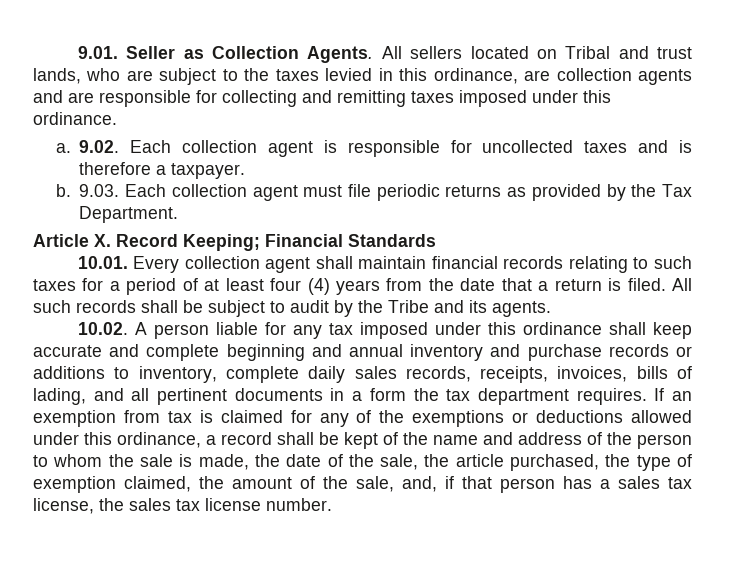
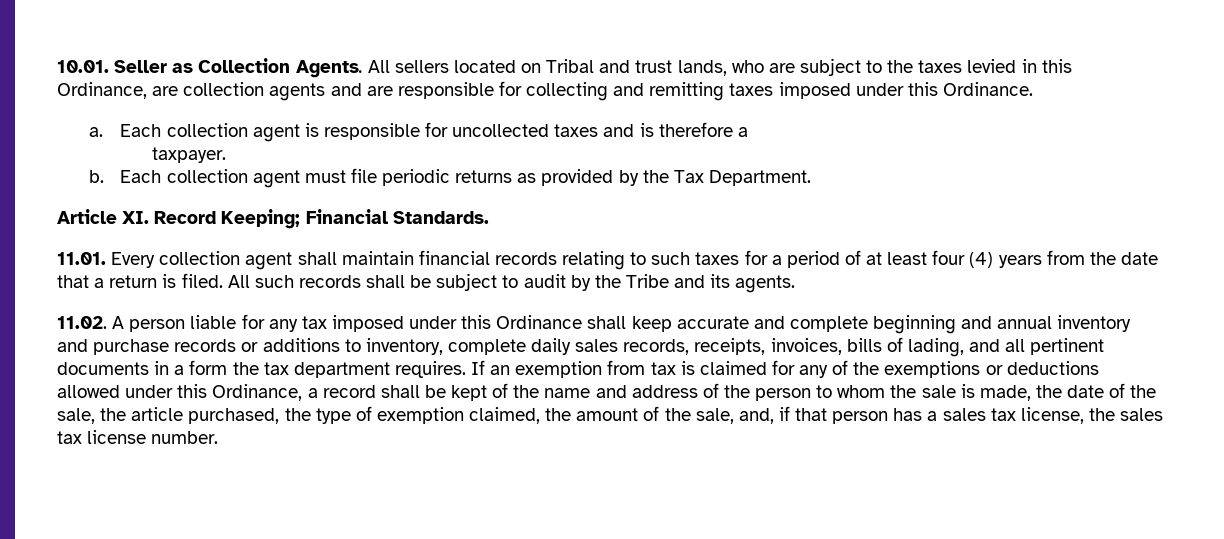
- 9.01. Seller as Collection Agents.
+ 10.01. Seller as Collection Agents.
- All sellers located on Tribal and trust lands, who are subject to the taxes levied in this ordinance, are collection agents and are responsible for collecting and remitting taxes imposed under this ordinance.
+ All sellers located on Tribal and trust lands, who are subject to the taxes levied in this Ordinance, are collection agents and are responsible for collecting and remitting taxes imposed under this Ordinance.
- 9.02. Each collection agent is responsible for uncollected taxes and is therefore a taxpayer.
+ Each collection agent is responsible for uncollected taxes and is therefore a
+ taxpayer.
- 9.03. Each collection agent must file periodic returns as provided by the Tax Department.
+ Each collection agent must file periodic returns as provided by the Tax Department.
- Article X. Record Keeping; Financial Standards
- 10.01. Every collection agent shall maintain financial records relating to such taxes for a period of at least four (4) years from the date that a return is filed.
+ Article XI. Record Keeping; Financial Standards.
+ 11.01. Every collection agent shall maintain financial records relating to such taxes for a period of at least four (4) years from the date that a return is filed.
- 10.02. A person liable for any tax imposed under this ordinance shall keep accurate and complete beginning and annual inventory and purchase records or additions to inventory, complete daily sales records, receipts, invoices, bills of lading, and all pertinent documents in a form the tax department requires.
+ 11.02. A person liable for any tax imposed under this Ordinance shall keep accurate and complete beginning and annual inventory and purchase records or additions to inventory, complete daily sales records, receipts, invoices, bills of lading, and all pertinent documents in a form the tax department requires.
- If an exemption from tax is claimed for any of the exemptions or deductions allowed under this ordinance, a record shall be kept of the name and address of the person to whom the sale is made, the date of the sale, the article purchased, the type of exemption claimed, the amount of the sale, and, if that person has a sales tax license, the sales tax license number.
+ If an exemption from tax is claimed for any of the exemptions or deductions allowed under this Ordinance, a record shall be kept of the name and address of the person to whom the sale is made, the date of the sale, the article purchased, the type of exemption claimed, the amount of the sale, and, if that person has a sales tax license, the sales tax license number.

